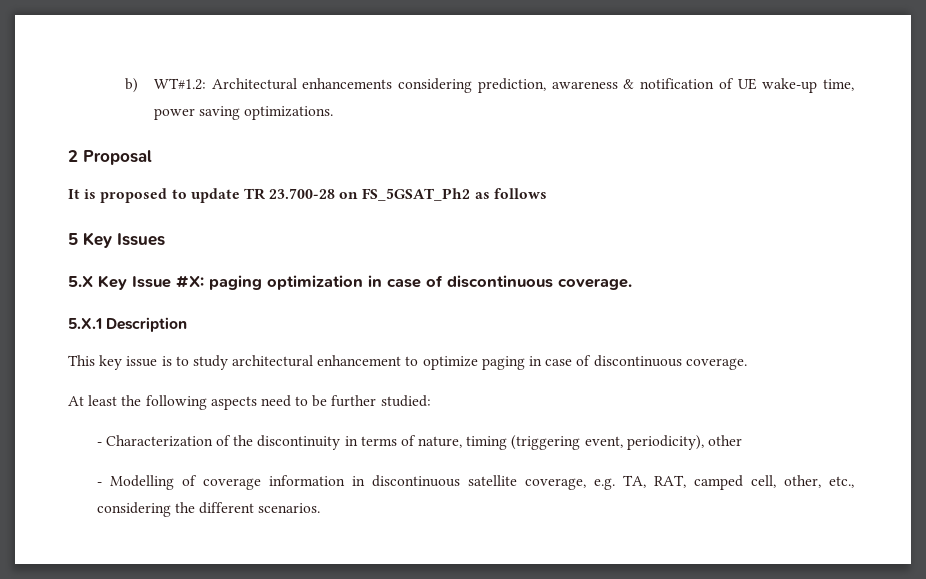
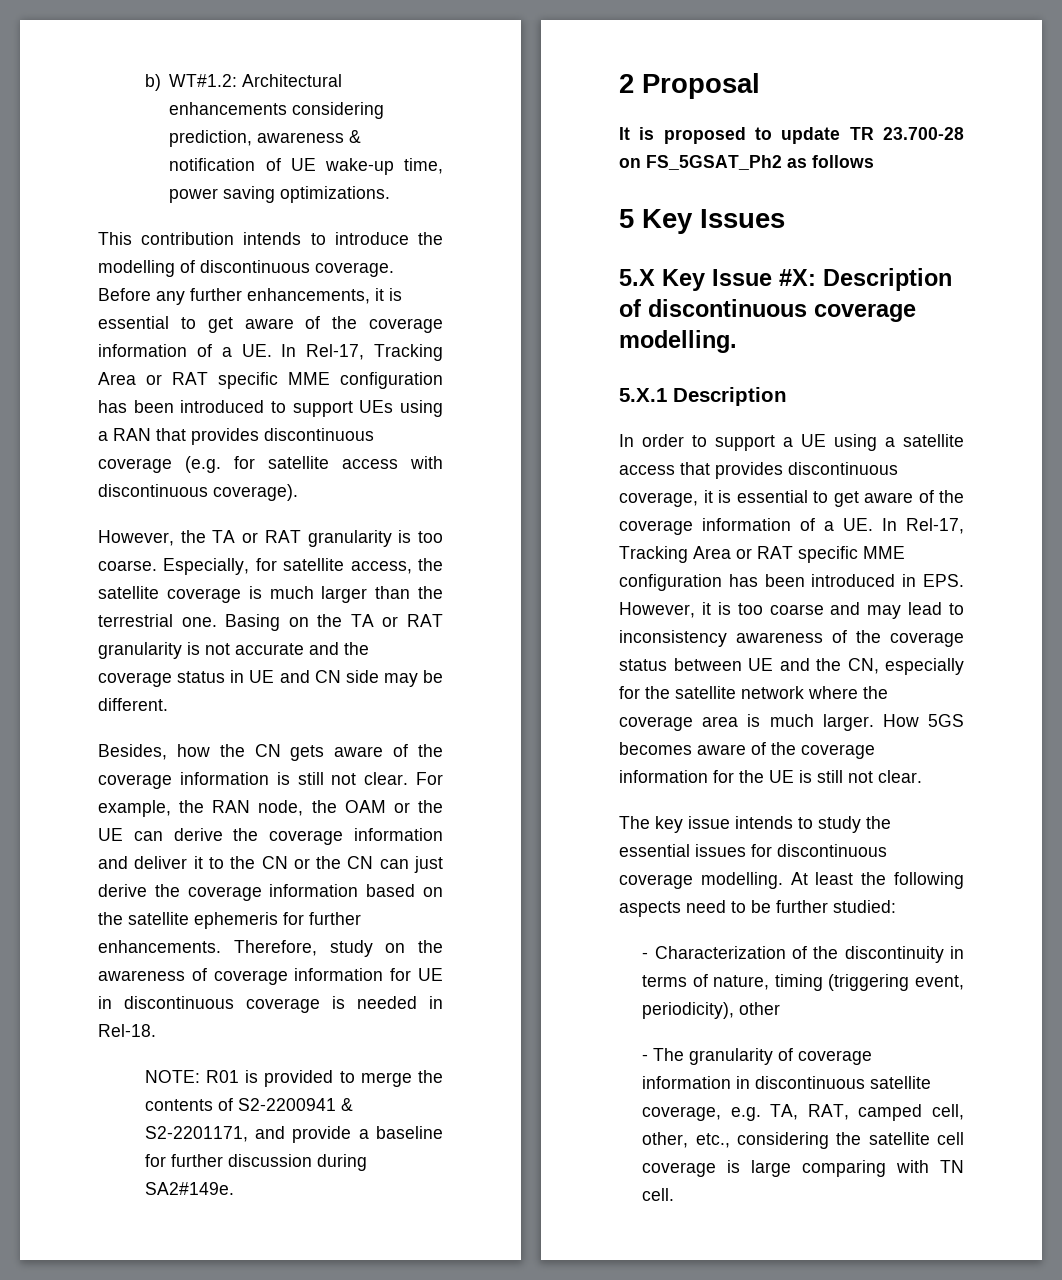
+ This contribution intends to introduce the modelling of discontinuous coverage. Before any further enhancements, it is essential to get aware of the coverage information of a UE. In Rel-17, Tracking Area or RAT specific MME configuration has been introduced to support UEs using a RAN that provides discontinuous coverage (e.g. for satellite access with discontinuous coverage).
+ However, the TA or RAT granularity is too coarse. Especially, for satellite access, the satellite coverage is much larger than the terrestrial one. Basing on the TA or RAT granularity is not accurate and the coverage status in UE and CN side may be different.
+ Besides, how the CN gets aware of the coverage information is still not clear. For example, the RAN node, the OAM or the UE can derive the coverage information and deliver it to the CN or the CN can just derive the coverage information based on the satellite ephemeris for further enhancements. Therefore, study on the awareness of coverage information for UE in discontinuous coverage is needed in Rel-18.
+ NOTE: R01 is provided to merge the contents of S2-2200941 & S2-2201171, and provide a baseline for further discussion during SA2#149e.
- 5.X Key Issue #X: paging optimization in case of discontinuous coverage.
+ 5.X Key Issue #X: Description of discontinuous coverage modelling.
  5.X.1 Description
- This key issue is to study architectural enhancement to optimize paging in case of discontinuous coverage.
- At least the following aspects need to be further studied:
+ In order to support a UE using a satellite access that provides discontinuous coverage, it is essential to get aware of the coverage information of a UE. In Rel-17, Tracking Area or RAT specific MME configuration has been introduced in EPS. However, it is too coarse and may lead to inconsistency awareness of the coverage status between UE and the CN, especially for the satellite network where the coverage area is much larger. How 5GS becomes aware of the coverage information for the UE is still not clear.
+ The key issue intends to study the essential issues for discontinuous coverage modelling. At least the following aspects need to be further studied:
- - Modelling of coverage information in discontinuous satellite coverage, e.g. TA, RAT, camped cell, other, etc., considering the different scenarios.
+ - The granularity of coverage information in discontinuous satellite coverage, e.g. TA, RAT, camped cell, other, etc., considering the satellite cell coverage is large comparing with TN cell.

